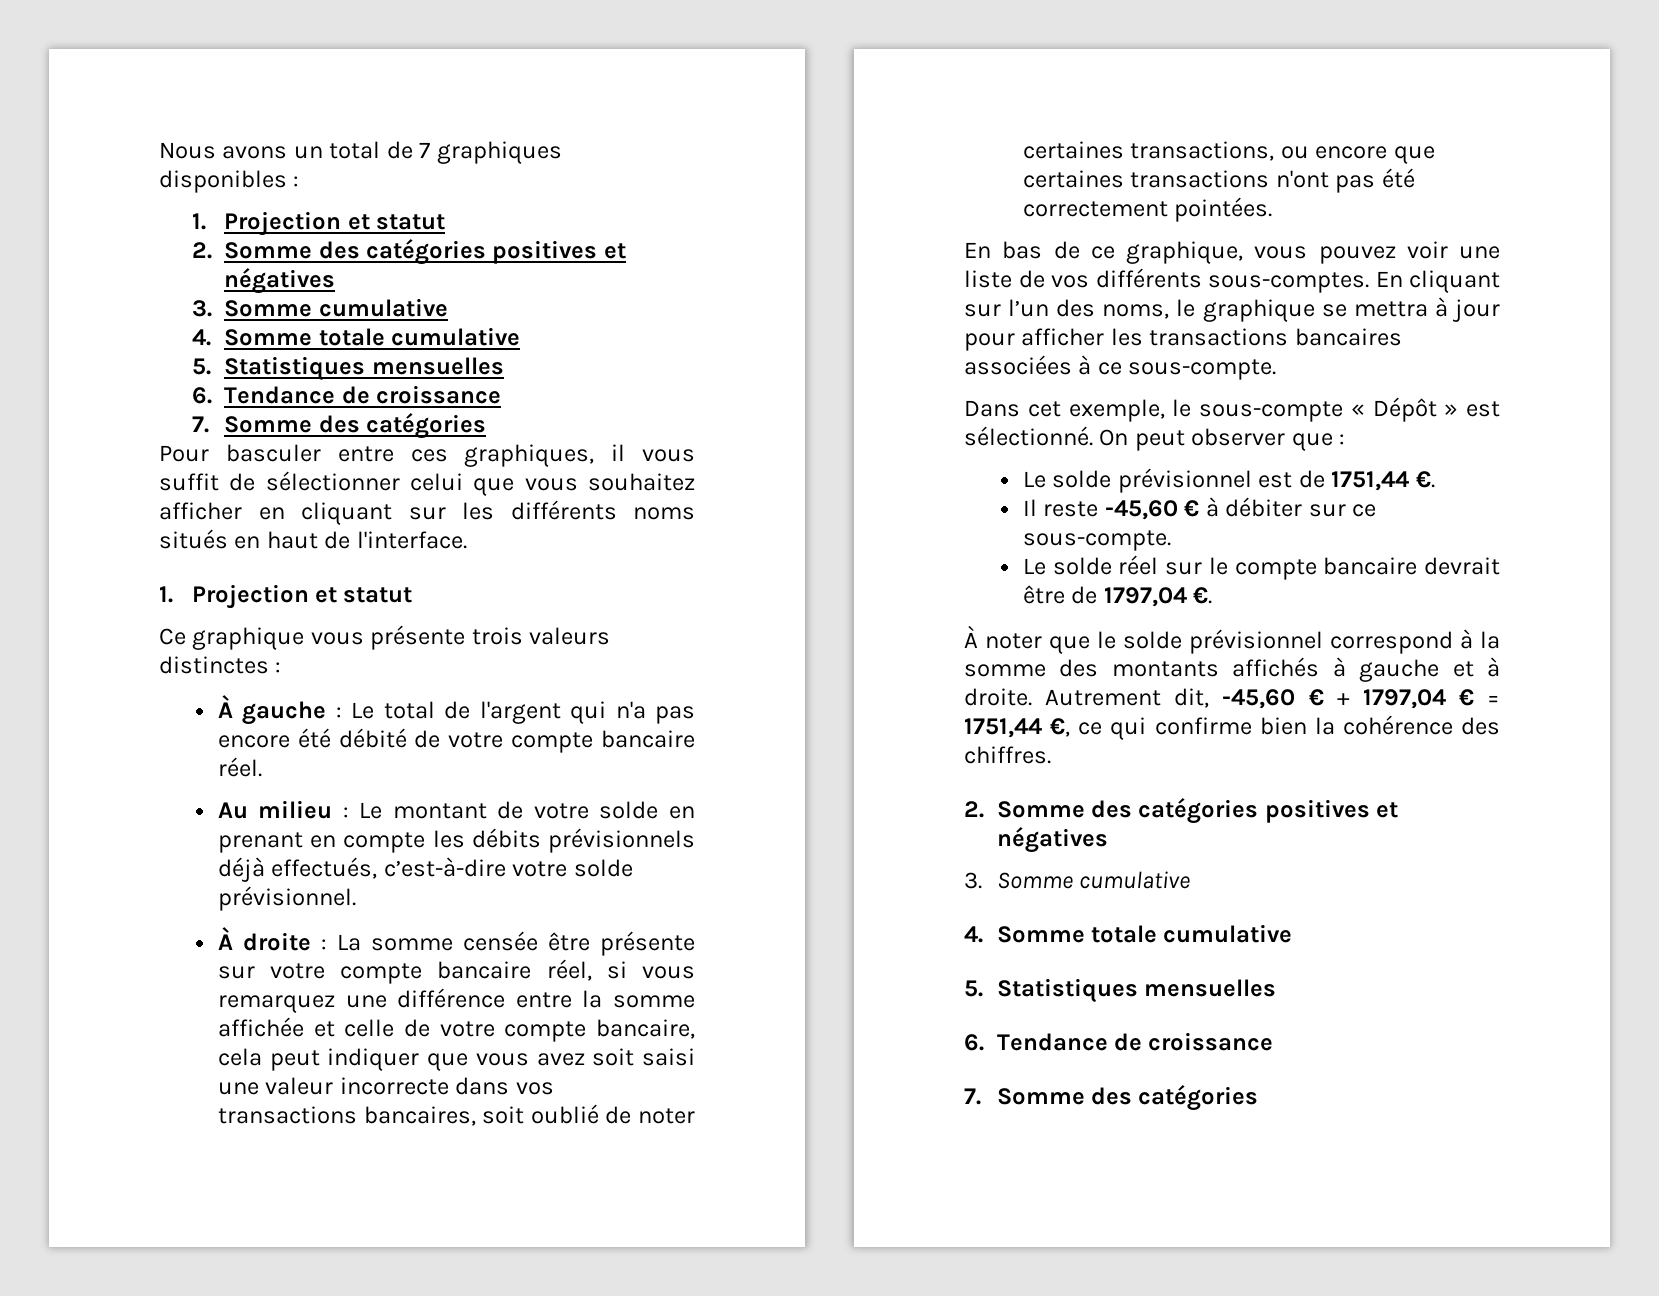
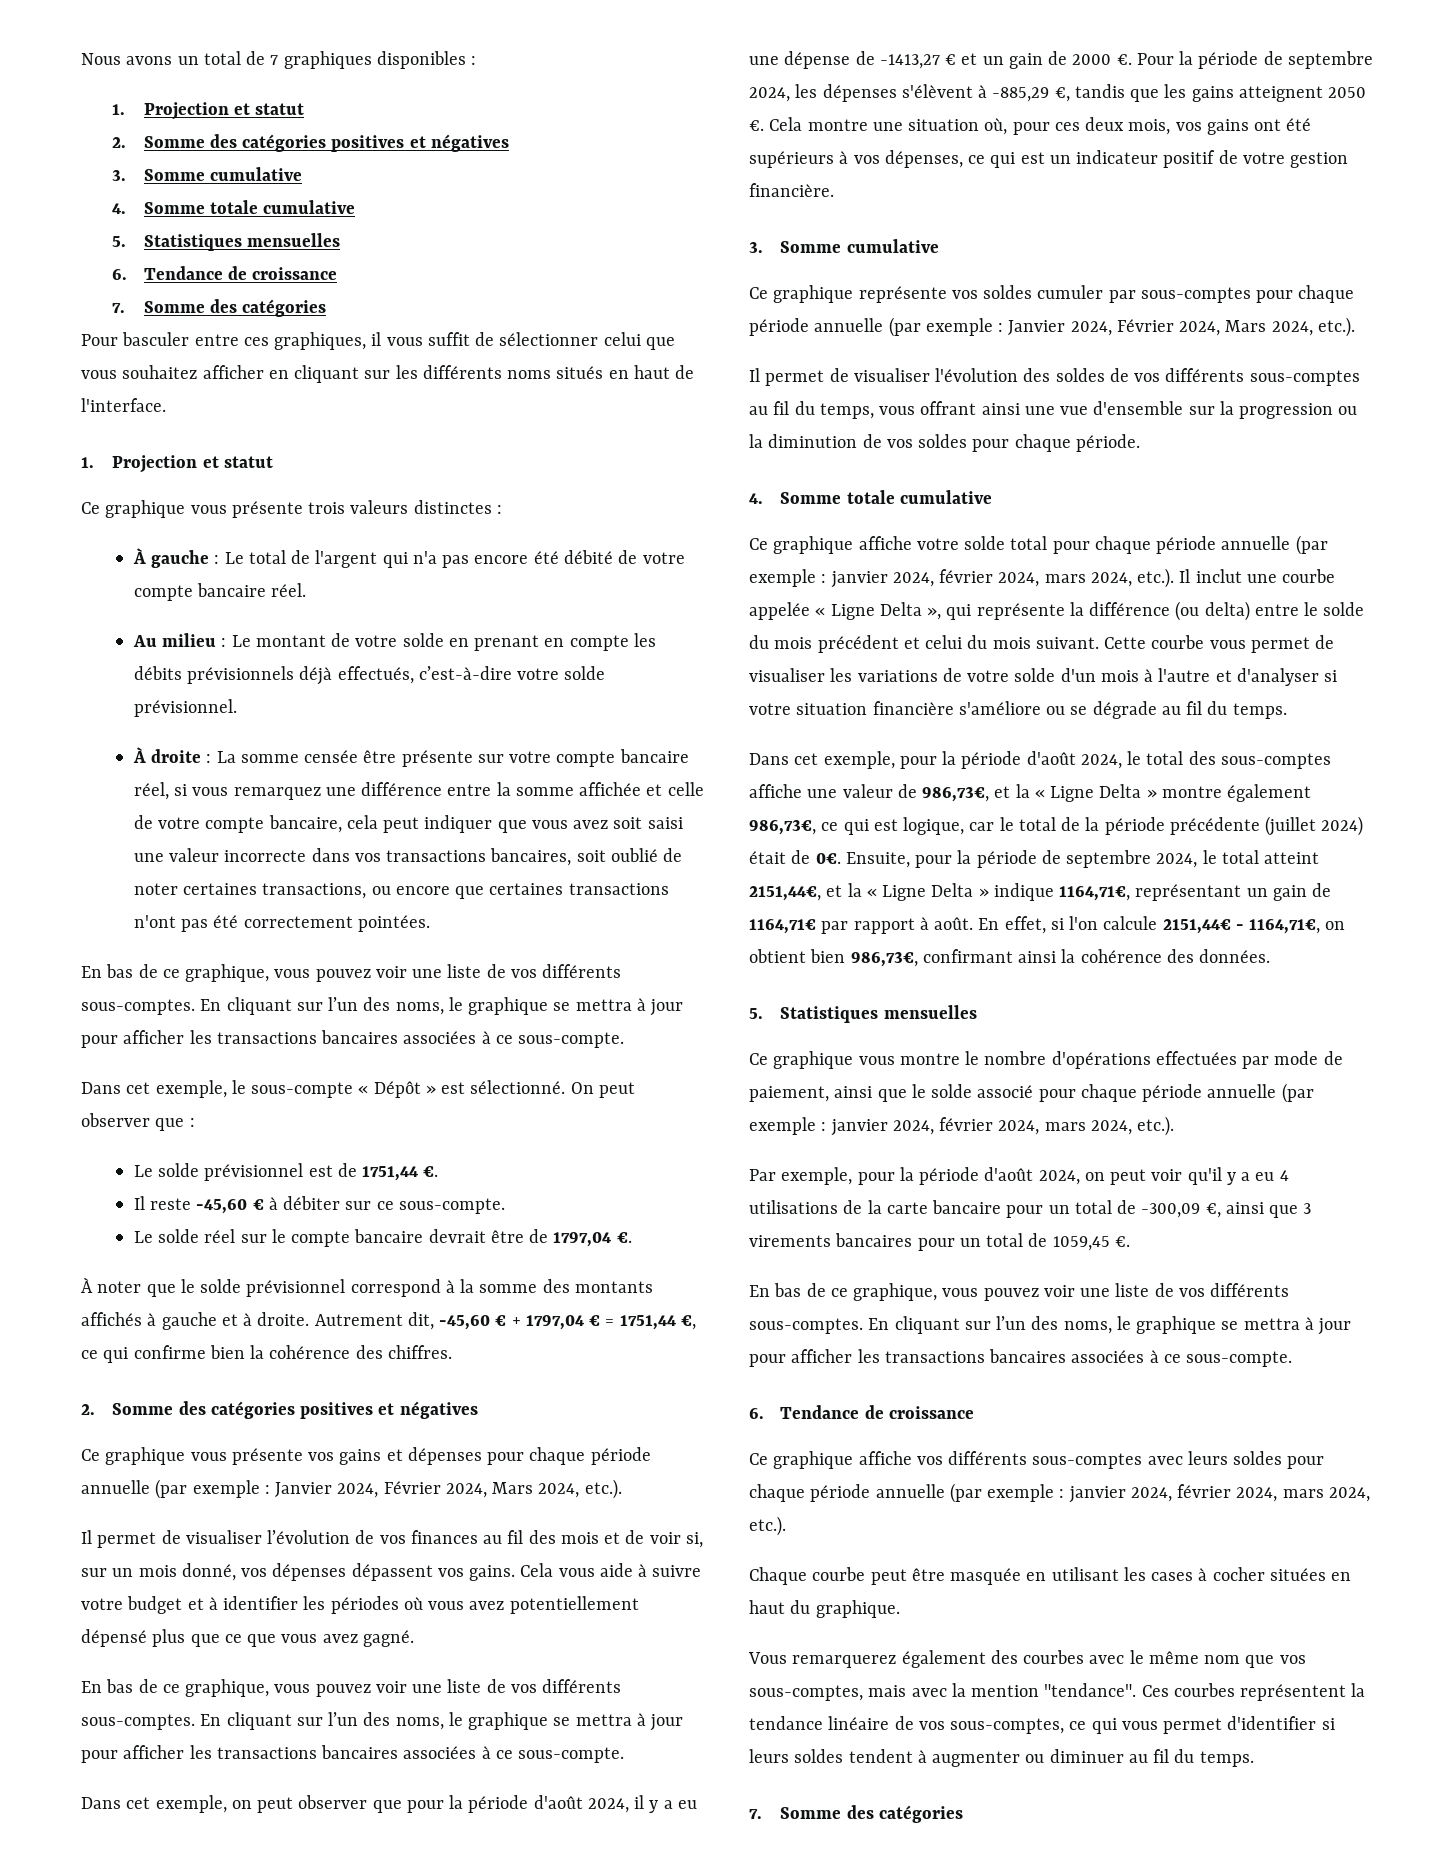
  Autrement dit, -45,60 € + 1797,04 € = 1751,44 €, ce qui confirme bien la cohérence des chiffres.
  2. Somme des catégories positives et négatives
+ Ce graphique vous présente vos gains et dépenses pour chaque période annuelle (par exemple : Janvier 2024, Février 2024, Mars 2024, etc.).
+ Il permet de visualiser l’évolution de vos finances au fil des mois et de voir si, sur un mois donné, vos dépenses dépassent vos gains. Cela vous aide à suivre votre budget et à identifier les périodes où vous avez potentiellement dépensé plus que ce que vous avez gagné.
+ En bas de ce graphique, vous pouvez voir une liste de vos différents sous-comptes. En cliquant sur l’un des noms, le graphique se mettra à jour pour afficher les transactions bancaires associées à ce sous-compte.
+ Dans cet exemple, on peut observer que pour la période d'août 2024, il y a eu une dépense de -1413,27 € et un gain de 2000 €. Pour la période de septembre 2024, les dépenses s'élèvent à -885,29 €, tandis que les gains atteignent 2050 €. Cela montre une situation où, pour ces deux mois, vos gains ont été supérieurs à vos dépenses, ce qui est un indicateur positif de votre gestion financière.
  3. Somme cumulative
+ Ce graphique représente vos soldes cumuler par sous-comptes pour chaque période annuelle (par exemple : Janvier 2024, Février 2024, Mars 2024, etc.).
+ Il permet de visualiser l'évolution des soldes de vos différents sous-comptes au fil du temps, vous offrant ainsi une vue d'ensemble sur la progression ou la diminution de vos soldes pour chaque période.
  4. Somme totale cumulative
+ Ce graphique affiche votre solde total pour chaque période annuelle (par exemple : janvier 2024, février 2024, mars 2024, etc.). Il inclut une courbe appelée « Ligne Delta », qui représente la différence (ou delta) entre le solde du mois précédent et celui du mois suivant. Cette courbe vous permet de visualiser les variations de votre solde d'un mois à l'autre et d'analyser si votre situation financière s'améliore ou se dégrade au fil du temps.
+ Dans cet exemple, pour la période d'août 2024, le total des sous-comptes affiche une valeur de 986,73€, et la « Ligne Delta » montre également 986,73€, ce qui est logique, car le total de la période précédente (juillet 2024) était de 0€. Ensuite, pour la période de septembre 2024, le total atteint 2151,44€, et la « Ligne Delta » indique 1164,71€, représentant un gain de 1164,71€ par rapport à août. En effet, si l'on calcule 2151,44€ - 1164,71€, on obtient bien 986,73€, confirmant ainsi la cohérence des données.
  5. Statistiques mensuelles
+ Ce graphique vous montre le nombre d'opérations effectuées par mode de paiement, ainsi que le solde associé pour chaque période annuelle (par exemple : janvier 2024, février 2024, mars 2024, etc.).
+ Par exemple, pour la période d'août 2024, on peut voir qu'il y a eu 4 utilisations de la carte bancaire pour un total de -300,09 €, ainsi que 3 virements bancaires pour un total de 1059,45 €.
+ En bas de ce graphique, vous pouvez voir une liste de vos différents sous-comptes. En cliquant sur l’un des noms, le graphique se mettra à jour pour afficher les transactions bancaires associées à ce sous-compte.
  6. Tendance de croissance
+ Ce graphique affiche vos différents sous-comptes avec leurs soldes pour chaque période annuelle (par exemple : janvier 2024, février 2024, mars 2024, etc.).
+ Chaque courbe peut être masquée en utilisant les cases à cocher situées en haut du graphique.
+ Vous remarquerez également des courbes avec le même nom que vos sous-comptes, mais avec la mention "tendance". Ces courbes représentent la tendance linéaire de vos sous-comptes, ce qui vous permet d'identifier si leurs soldes tendent à augmenter ou diminuer au fil du temps.

